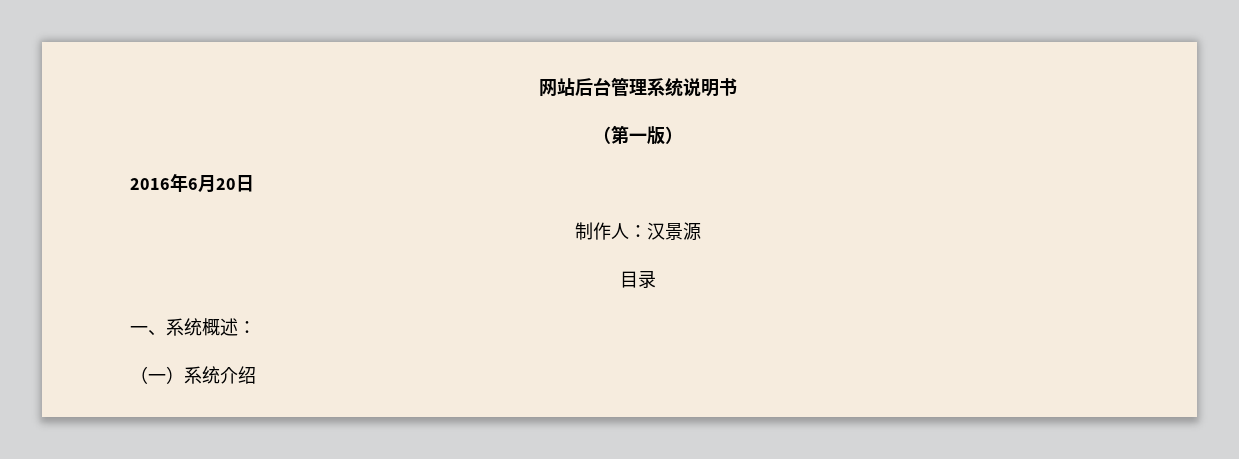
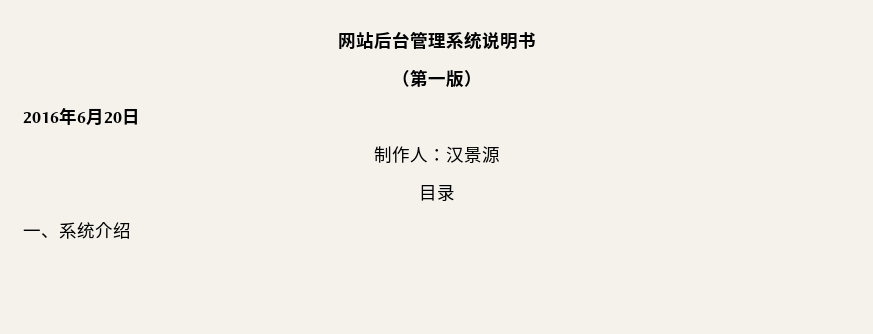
- 一、系统概述：
- （一）系统介绍
+ 一、系统介绍

